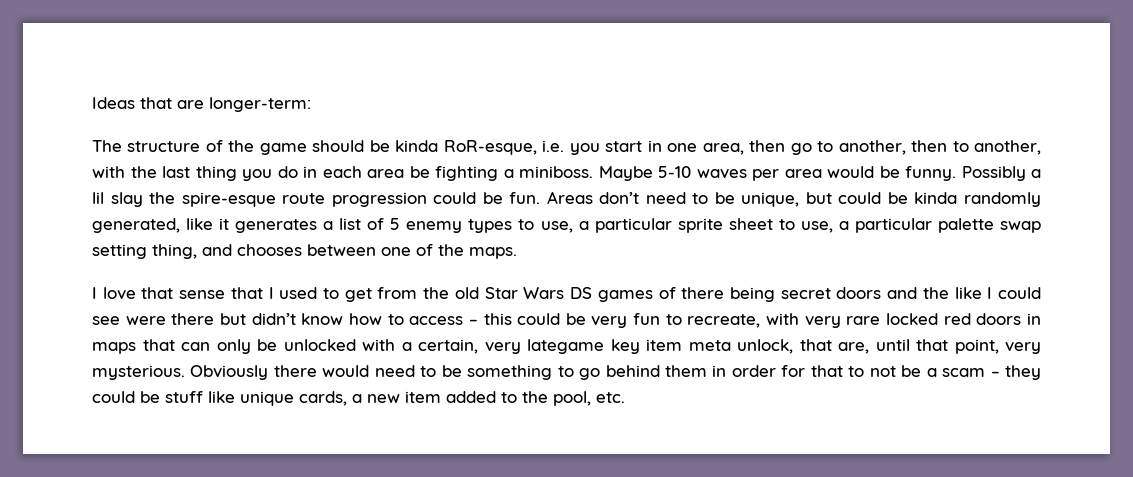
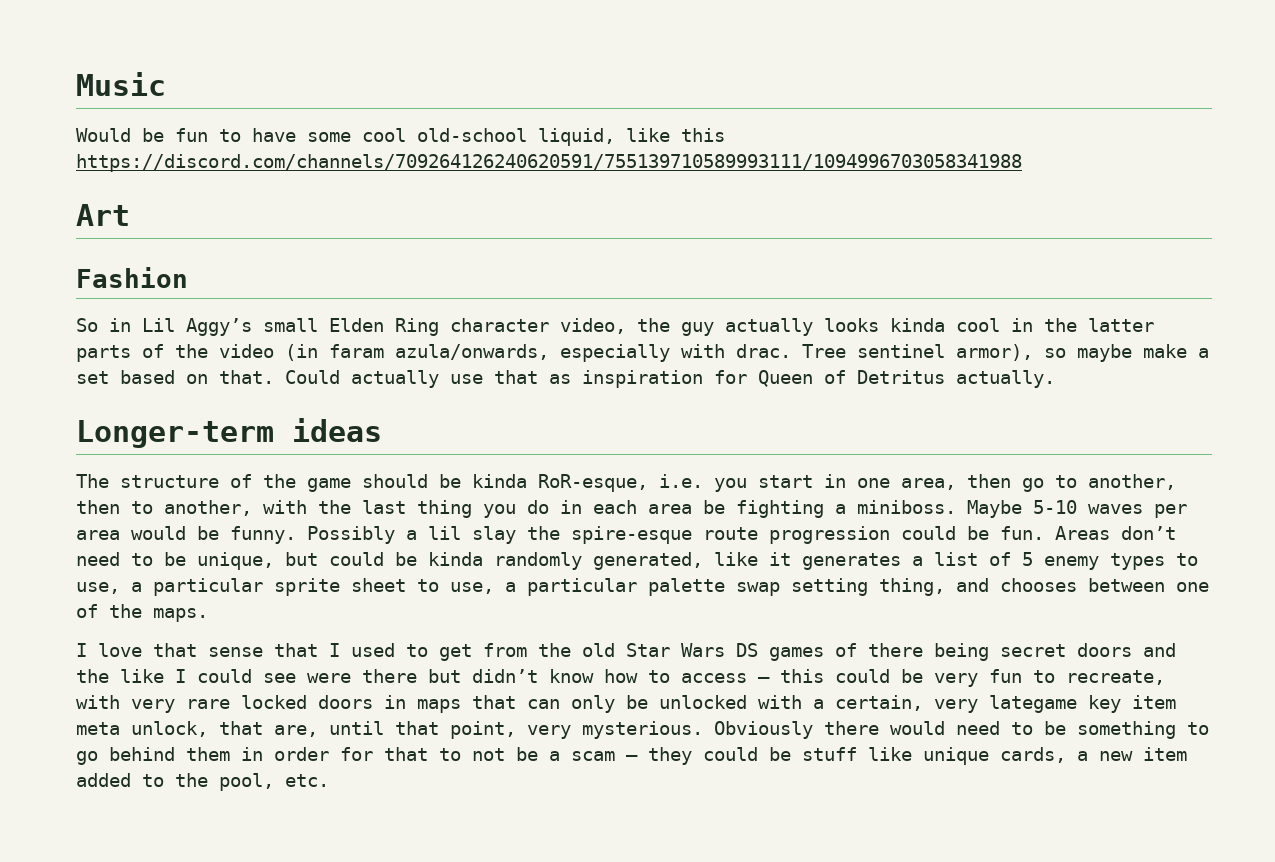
- Ideas that are longer-term:
+ Music
+ Would be fun to have some cool old-school liquid, like this https://discord.com/channels/709264126240620591/755139710589993111/1094996703058341988
+ Art
+ Fashion
+ So in Lil Aggy’s small Elden Ring character video, the guy actually looks kinda cool in the latter parts of the video (in faram azula/onwards, especially with drac. Tree sentinel armor), so maybe make a set based on that. Could actually use that as inspiration for Queen of Detritus actually.
+ Longer-term ideas
- I love that sense that I used to get from the old Star Wars DS games of there being secret doors and the like I could see were there but didn’t know how to access – this could be very fun to recreate, with very rare locked red doors in maps that can only be unlocked with a certain, very lategame key item meta unlock, that are, until that point, very mysterious.
+ I love that sense that I used to get from the old Star Wars DS games of there being secret doors and the like I could see were there but didn’t know how to access – this could be very fun to recreate, with very rare locked doors in maps that can only be unlocked with a certain, very lategame key item meta unlock, that are, until that point, very mysterious.

